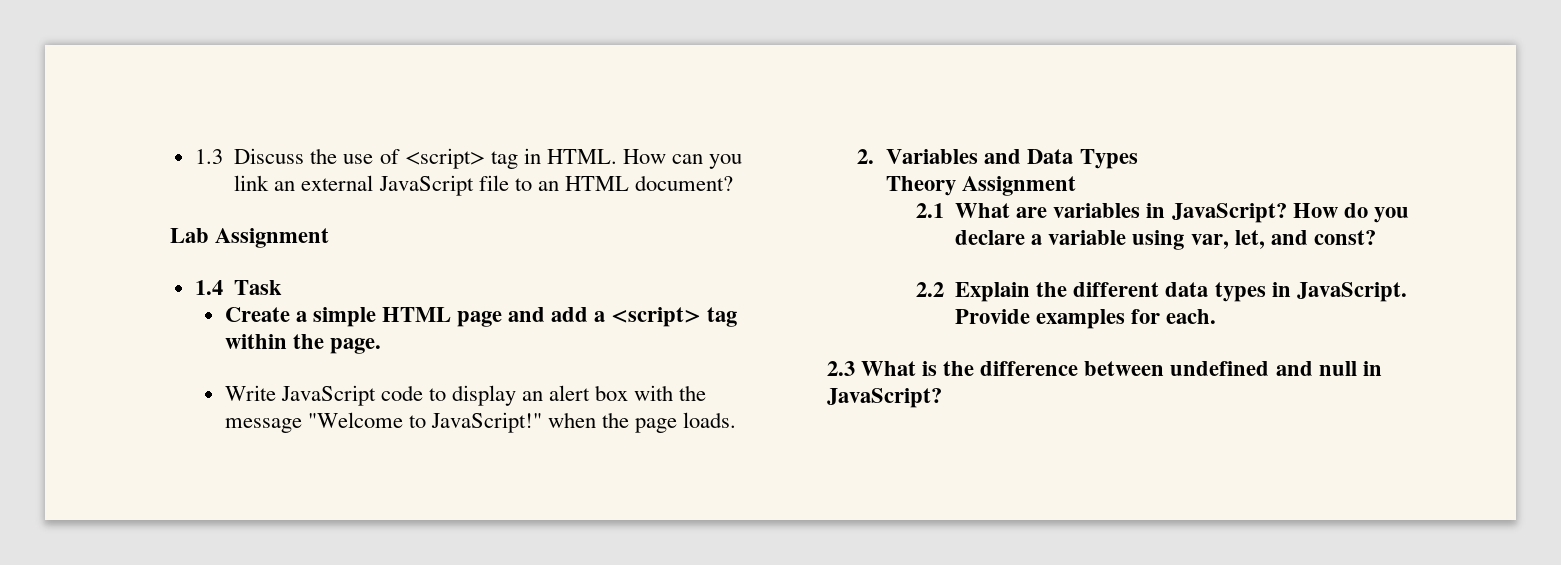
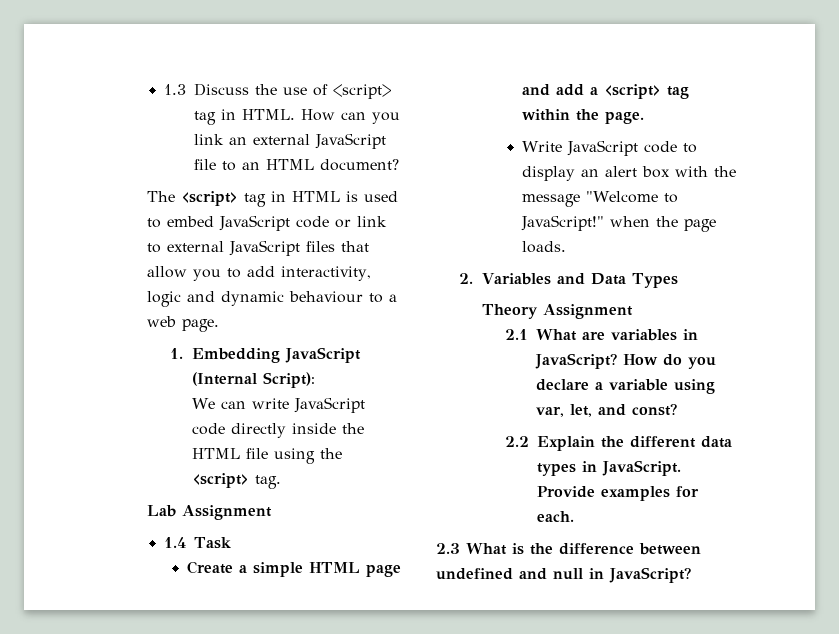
+ The <script> tag in HTML is used to embed JavaScript code or link to external JavaScript files that allow you to add interactivity, logic and dynamic behaviour to a web page.
+ 1. Embedding JavaScript (Internal Script):
+ We can write JavaScript code directly inside the HTML file using the <script> tag.

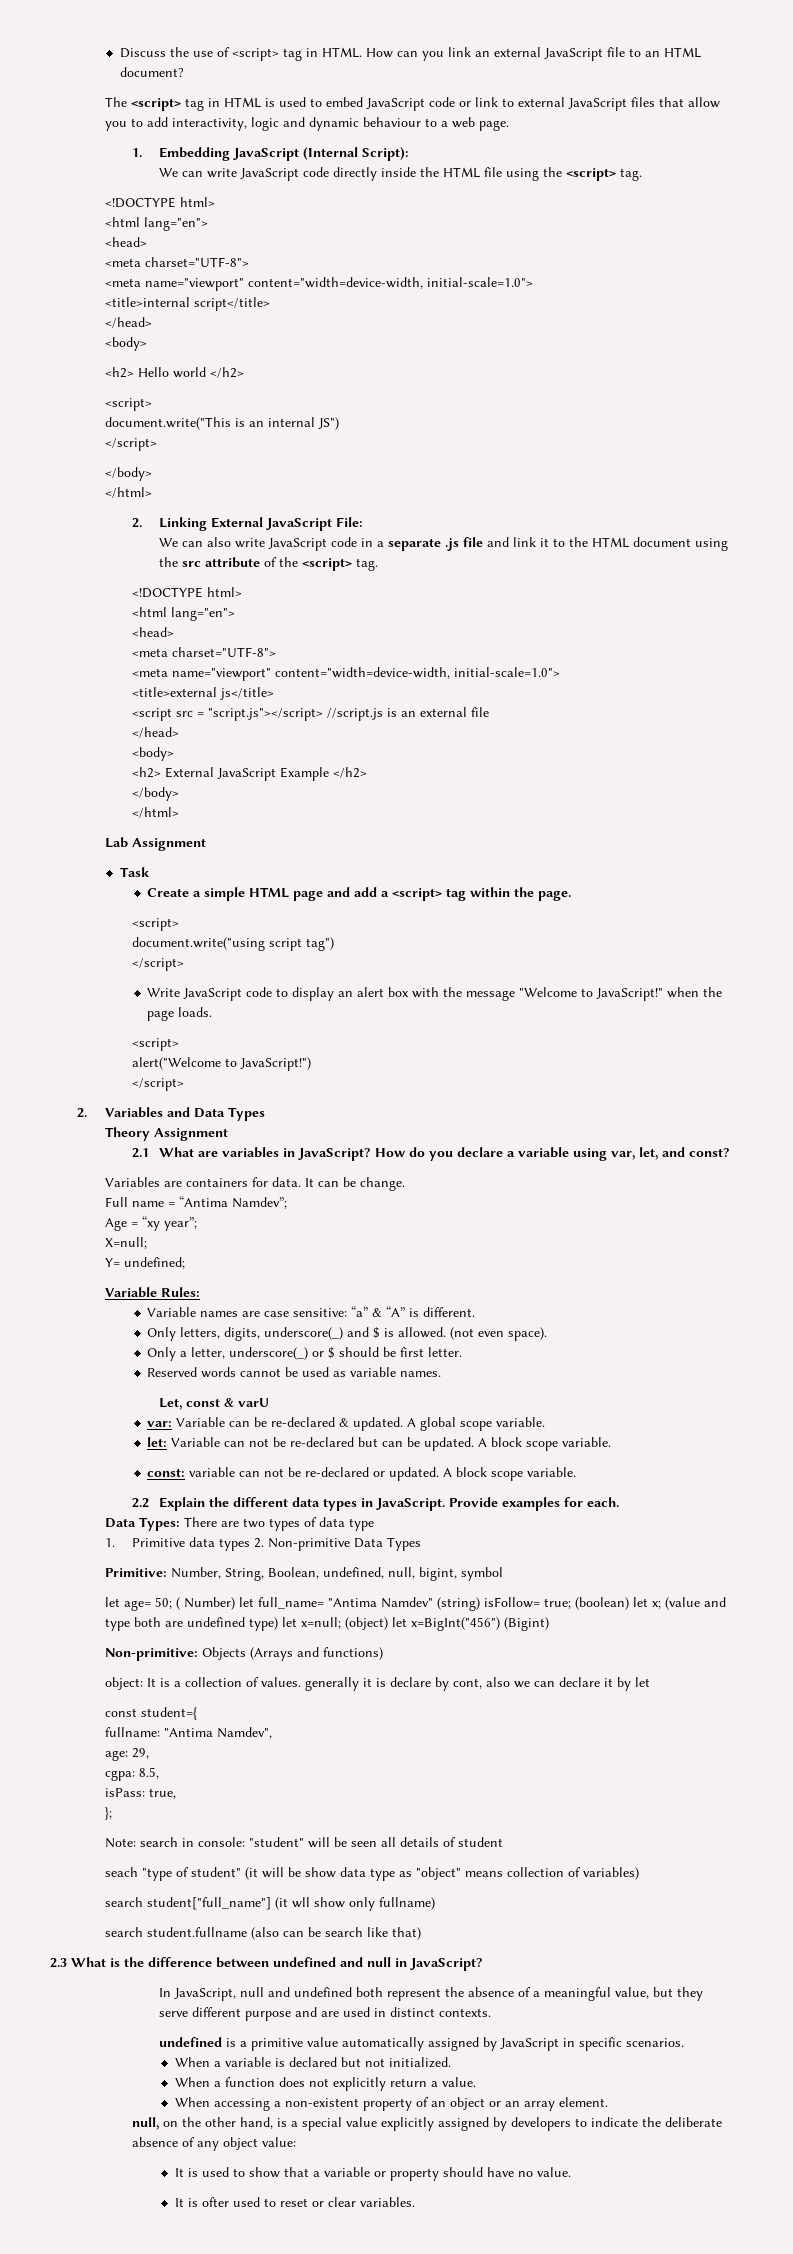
- 1.3 Discuss the use of <script> tag in HTML.
+ Discuss the use of <script> tag in HTML.
  We can write JavaScript code directly inside the HTML file using the <script> tag.
+ <!DOCTYPE html>
+ <html lang="en">
+ <head>
+ <meta charset="UTF-8">
+ <meta name="viewport" content="width=device-width, initial-scale=1.0">
+ <title>internal script</title>
+ </head>
+ <body>
+ <h2> Hello world </h2>
+ <script>
+ document.write("This is an internal JS")
+ </script>
+ </body>
+ </html>
+ 2. Linking External JavaScript File:
+ We can also write JavaScript code in a separate .js file and link it to the HTML document using the src attribute of the <script> tag.
+ <!DOCTYPE html>
+ <html lang="en">
+ <head>
+ <meta charset="UTF-8">
+ <meta name="viewport" content="width=device-width, initial-scale=1.0">
+ <title>external js</title>
+ <script src = "script.js"></script> //script.js is an external file
+ </head>
+ <body>
+ <h2> External JavaScript Example </h2>
+ </body>
+ </html>
- 1.4 Task
+ Task
  Create a simple HTML page and add a <script> tag within the page.
+ <script>
+ document.write("using script tag")
+ </script>
  Write JavaScript code to display an alert box with the message "Welcome to JavaScript!" when the page loads.
+ <script>
+ alert("Welcome to JavaScript!")
+ </script>
+ Variables are containers for data. It can be change.
+ Full name = “Antima Namdev”;
+ Age = “xy year”;
+ X=null;
+ Y= undefined;
+ Variable Rules:
+ Variable names are case sensitive: “a” & “A” is different.
+ Only letters, digits, underscore(_) and $ is allowed. (not even space).
+ Only a letter, underscore(_) or $ should be first letter.
+ Reserved words cannot be used as variable names.
+ Let, const & varU
+ var: Variable can be re-declared & updated. A global scope variable.
+ let: Variable can not be re-declared but can be updated. A block scope variable.
+ const: variable can not be re-declared or updated. A block scope variable.
+ Data Types: There are two types of data type
+ 1. Primitive data types 2. Non-primitive Data Types
+ Primitive: Number, String, Boolean, undefined, null, bigint, symbol
+ let age= 50; ( Number) let full_name= "Antima Namdev" (string) isFollow= true; (boolean) let x; (value and type both are undefined type) let x=null; (object) let x=BigInt("456") (Bigint)
+ Non-primitive: Objects (Arrays and functions)
+ object: It is a collection of values. generally it is declare by cont, also we can declare it by let
+ const student={
+ fullname: "Antima Namdev",
+ age: 29,
+ cgpa: 8.5,
+ isPass: true,
+ };
+ Note: search in console: "student" will be seen all details of student
+ seach "type of student" (it will be show data type as "object" means collection of variables)
+ search student["full_name"] (it wll show only fullname)
+ search student.fullname (also can be search like that)
+ In JavaScript, null and undefined both represent the absence of a meaningful value, but they serve different purpose and are used in distinct contexts.
+ undefined is a primitive value automatically assigned by JavaScript in specific scenarios.
+ When a variable is declared but not initialized.
+ When a function does not explicitly return a value.
+ When accessing a non-existent property of an object or an array element.
+ null, on the other hand, is a special value explicitly assigned by developers to indicate the deliberate absence of any object value:
+ It is used to show that a variable or property should have no value.
+ It is ofter used to reset or clear variables.

